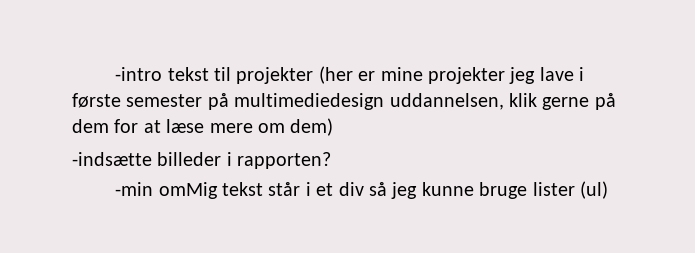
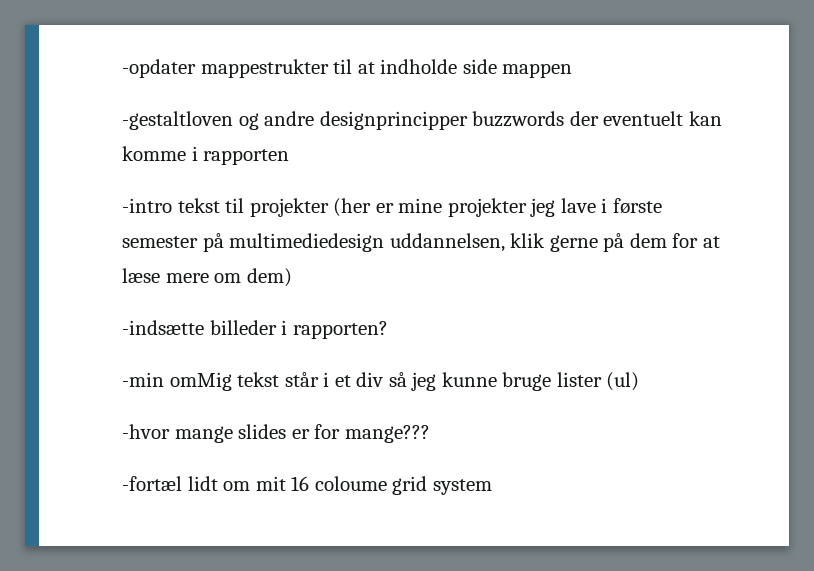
+ -opdater mappestrukter til at indholde side mappen
+ -gestaltloven og andre designprincipper buzzwords der eventuelt kan komme i rapporten
+ -hvor mange slides er for mange???
+ -fortæl lidt om mit 16 coloume grid system

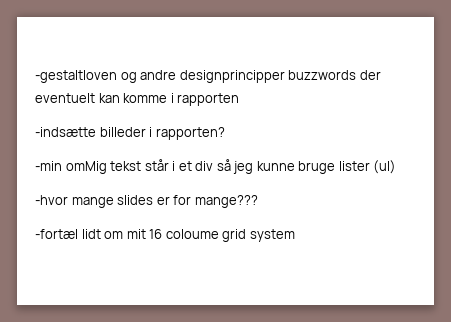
- -opdater mappestrukter til at indholde side mappen
- -intro tekst til projekter (her er mine projekter jeg lave i første semester på multimediedesign uddannelsen, klik gerne på dem for at læse mere om dem)

